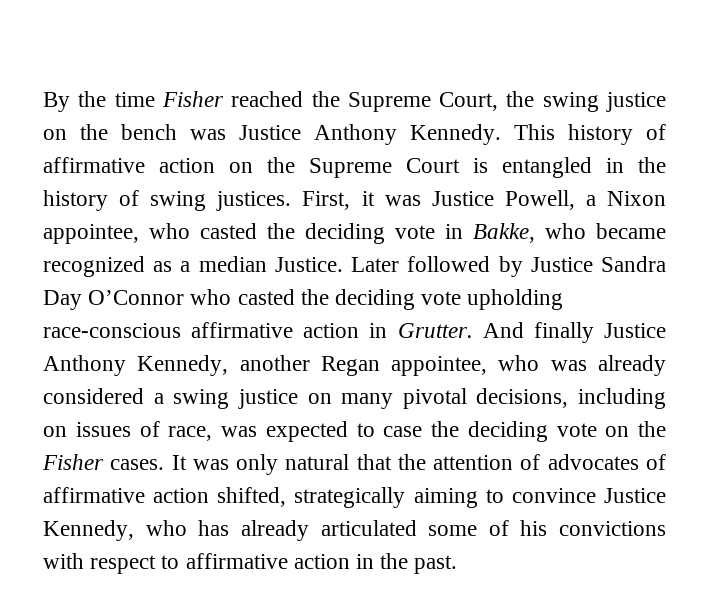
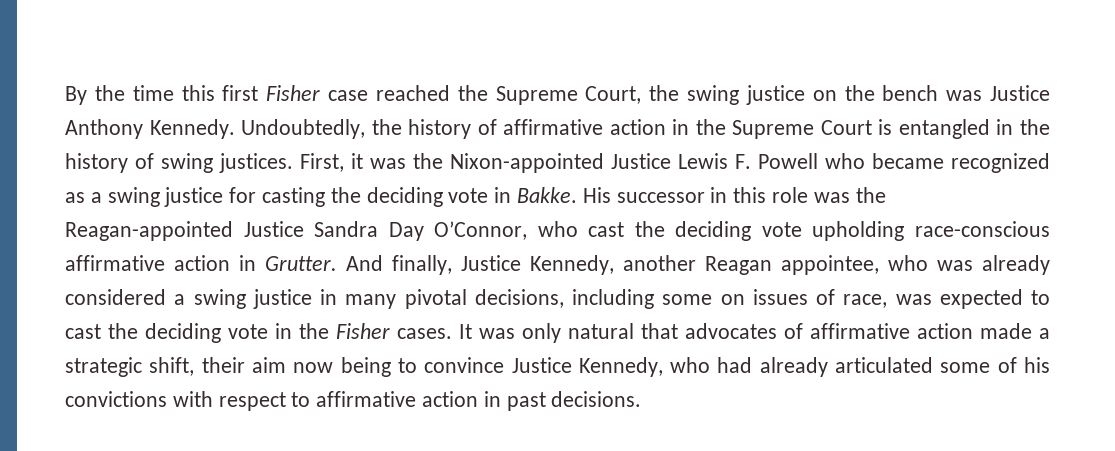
- By the time Fisher reached the Supreme Court, the swing justice on the bench was Justice Anthony Kennedy.
+ By the time this first Fisher case reached the Supreme Court, the swing justice on the bench was Justice Anthony Kennedy.
- This history of affirmative action on the Supreme Court is entangled in the history of swing justices.
+ Undoubtedly, the history of affirmative action in the Supreme Court is entangled in the history of swing justices.
- First, it was Justice Powell, a Nixon appointee, who casted the deciding vote in Bakke, who became recognized as a median Justice. Later followed by Justice Sandra Day O’Connor who casted the deciding vote upholding race-conscious affirmative action in Grutter.
+ First, it was the Nixon-appointed Justice Lewis F. Powell who became recognized as a swing justice for casting the deciding vote in Bakke. His successor in this role was the Reagan-appointed Justice Sandra Day O’Connor, who cast the deciding vote upholding race-conscious affirmative action in Grutter.
- And finally Justice Anthony Kennedy, another Regan appointee, who was already considered a swing justice on many pivotal decisions, including on issues of race, was expected to case the deciding vote on the Fisher cases.
+ And finally, Justice Kennedy, another Reagan appointee, who was already considered a swing justice in many pivotal decisions, including some on issues of race, was expected to cast the deciding vote in the Fisher cases.
- It was only natural that the attention of advocates of affirmative action shifted, strategically aiming to convince Justice Kennedy, who has already articulated some of his convictions with respect to affirmative action in the past.
+ It was only natural that advocates of affirmative action made a strategic shift, their aim now being to convince Justice Kennedy, who had already articulated some of his convictions with respect to affirmative action in past decisions.

